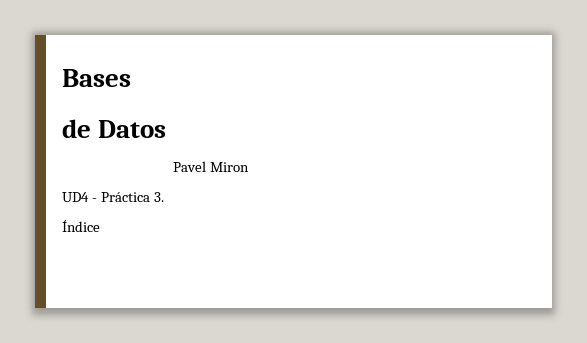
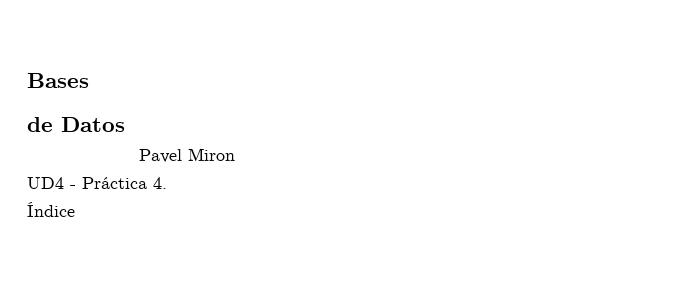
- UD4 - Práctica 3.
+ UD4 - Práctica 4.

